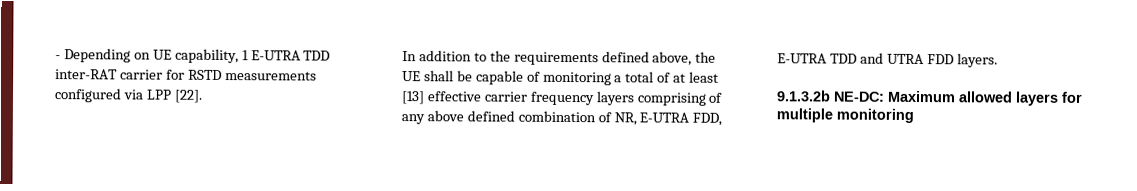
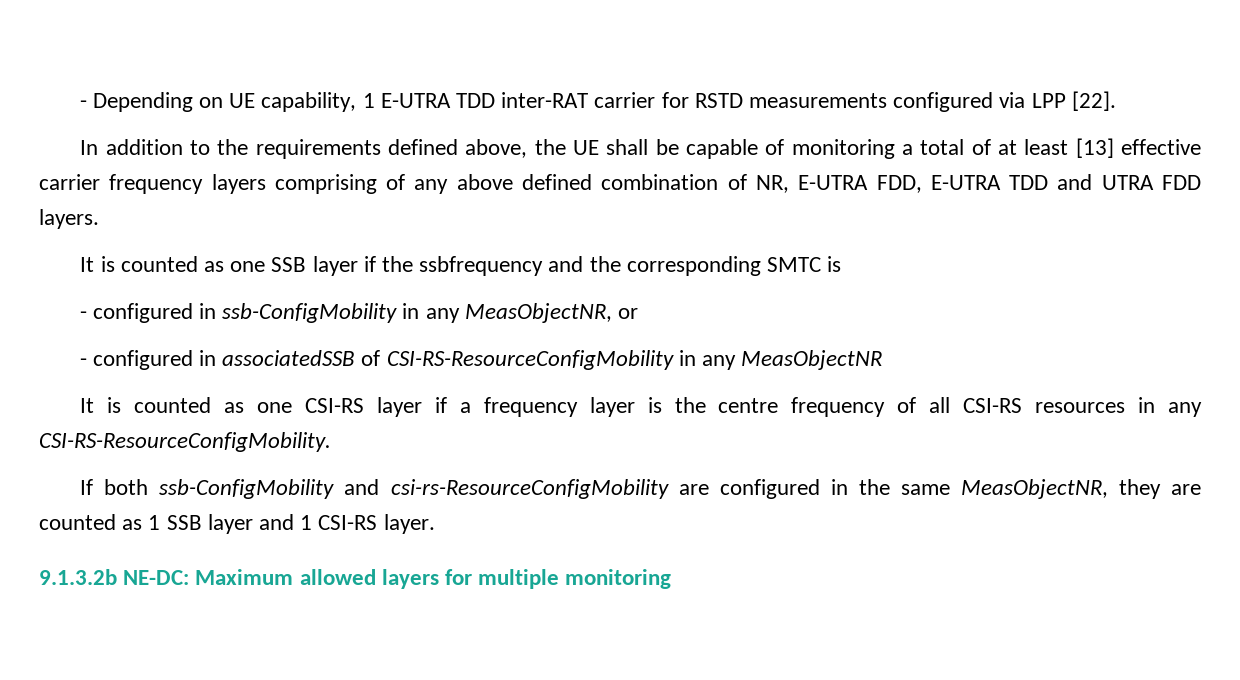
+ It is counted as one SSB layer if the ssbfrequency and the corresponding SMTC is
+ - configured in ssb-ConfigMobility in any MeasObjectNR, or
+ - configured in associatedSSB of CSI-RS-ResourceConfigMobility in any MeasObjectNR
+ It is counted as one CSI-RS layer if a frequency layer is the centre frequency of all CSI-RS resources in any CSI-RS-ResourceConfigMobility.
+ If both ssb-ConfigMobility and csi-rs-ResourceConfigMobility are configured in the same MeasObjectNR, they are counted as 1 SSB layer and 1 CSI-RS layer.

